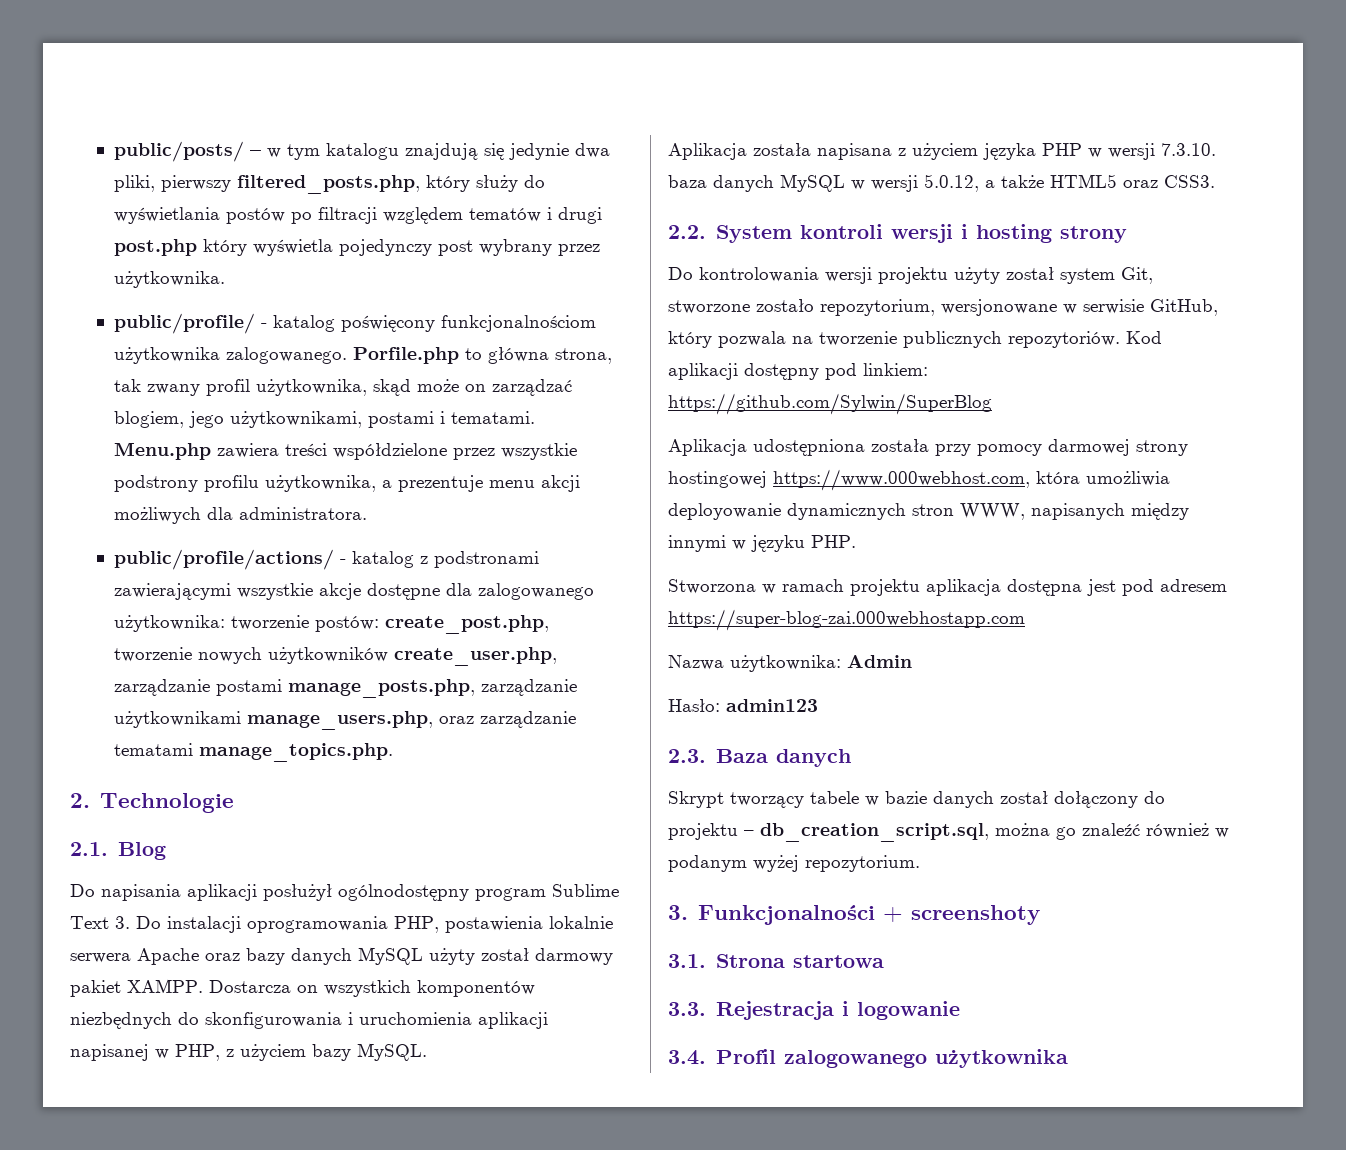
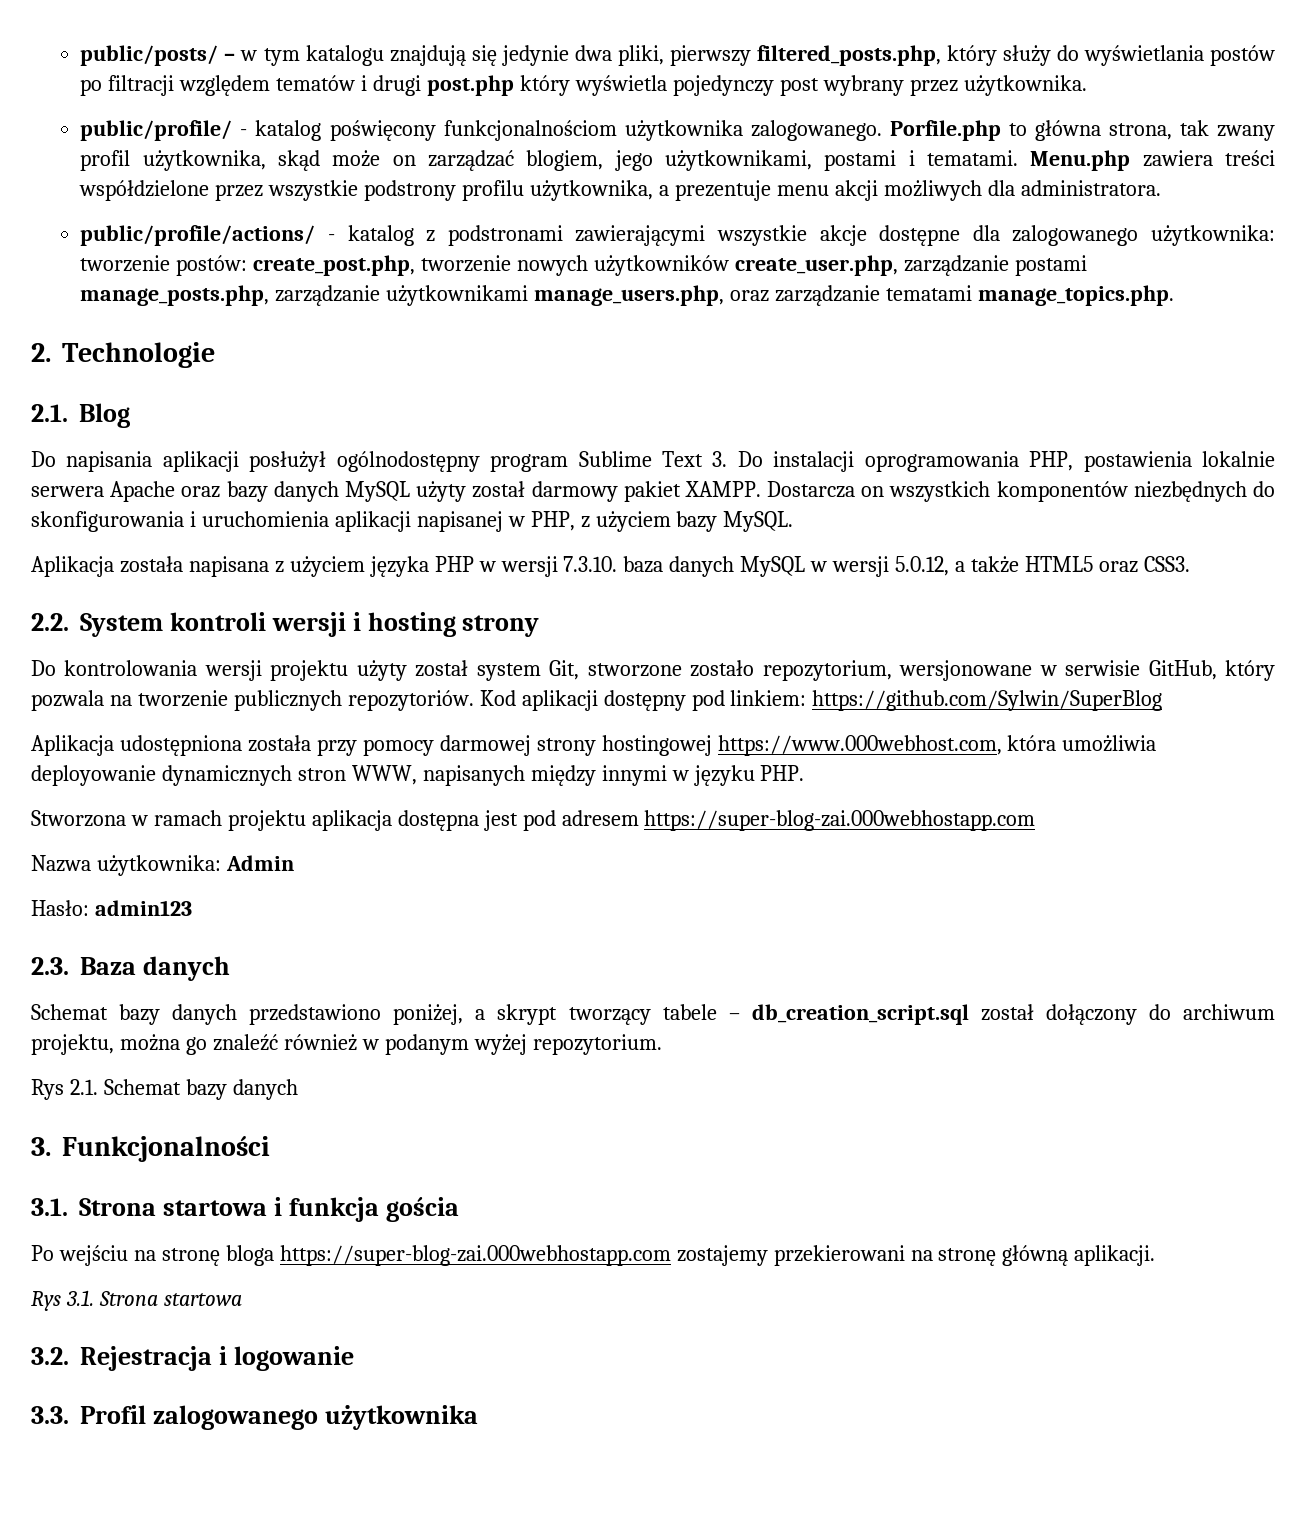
- Skrypt tworzący tabele w bazie danych został dołączony do projektu – db_creation_script.sql, można go znaleźć również w podanym wyżej repozytorium.
+ Schemat bazy danych przedstawiono poniżej, a skrypt tworzący tabele – db_creation_script.sql został dołączony do archiwum projektu, można go znaleźć również w podanym wyżej repozytorium.
+ Rys 2.1. Schemat bazy danych
- 3. Funkcjonalności + screenshoty
- 3.1. Strona startowa
- 3.3. Rejestracja i logowanie
+ 3. Funkcjonalności
+ 3.1. Strona startowa i funkcja gościa
+ Po wejściu na stronę bloga https://super-blog-zai.000webhostapp.com zostajemy przekierowani na stronę główną aplikacji.
+ Rys 3.1. Strona startowa
+ 3.2. Rejestracja i logowanie
- 3.4. Profil zalogowanego użytkownika
+ 3.3. Profil zalogowanego użytkownika

